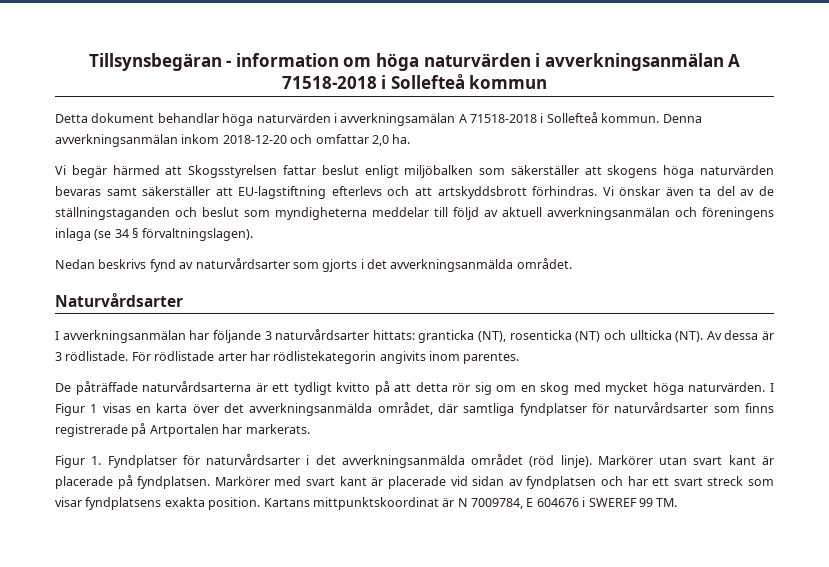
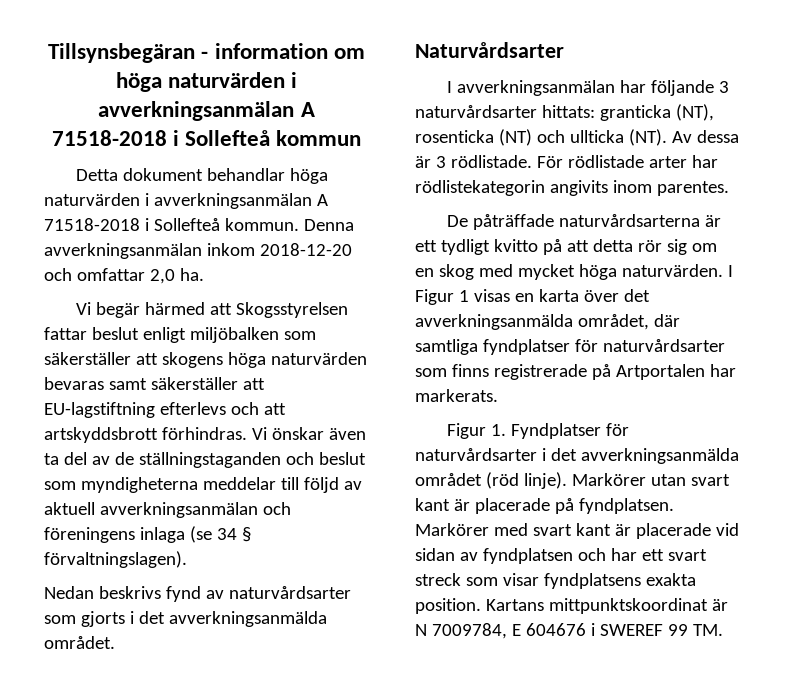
- Detta dokument behandlar höga naturvärden i avverkningsamälan A 71518-2018 i Sollefteå kommun.
+ Detta dokument behandlar höga naturvärden i avverkningsanmälan A 71518-2018 i Sollefteå kommun.

